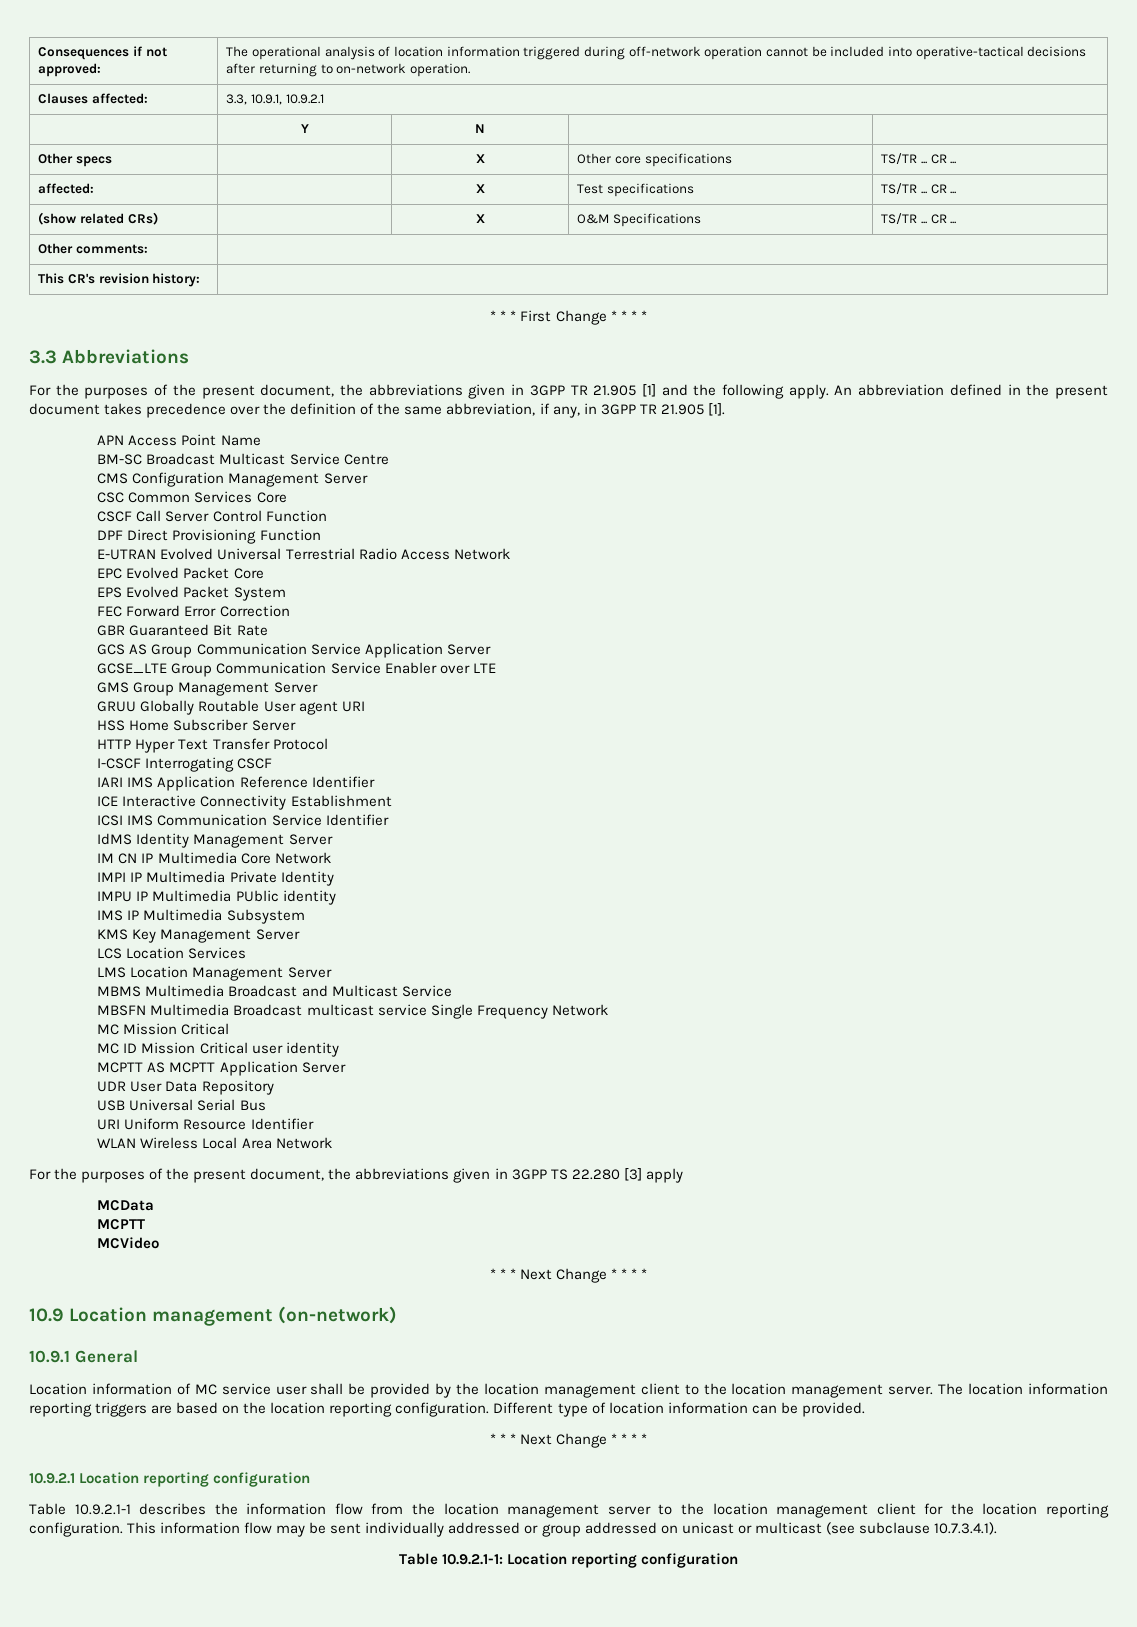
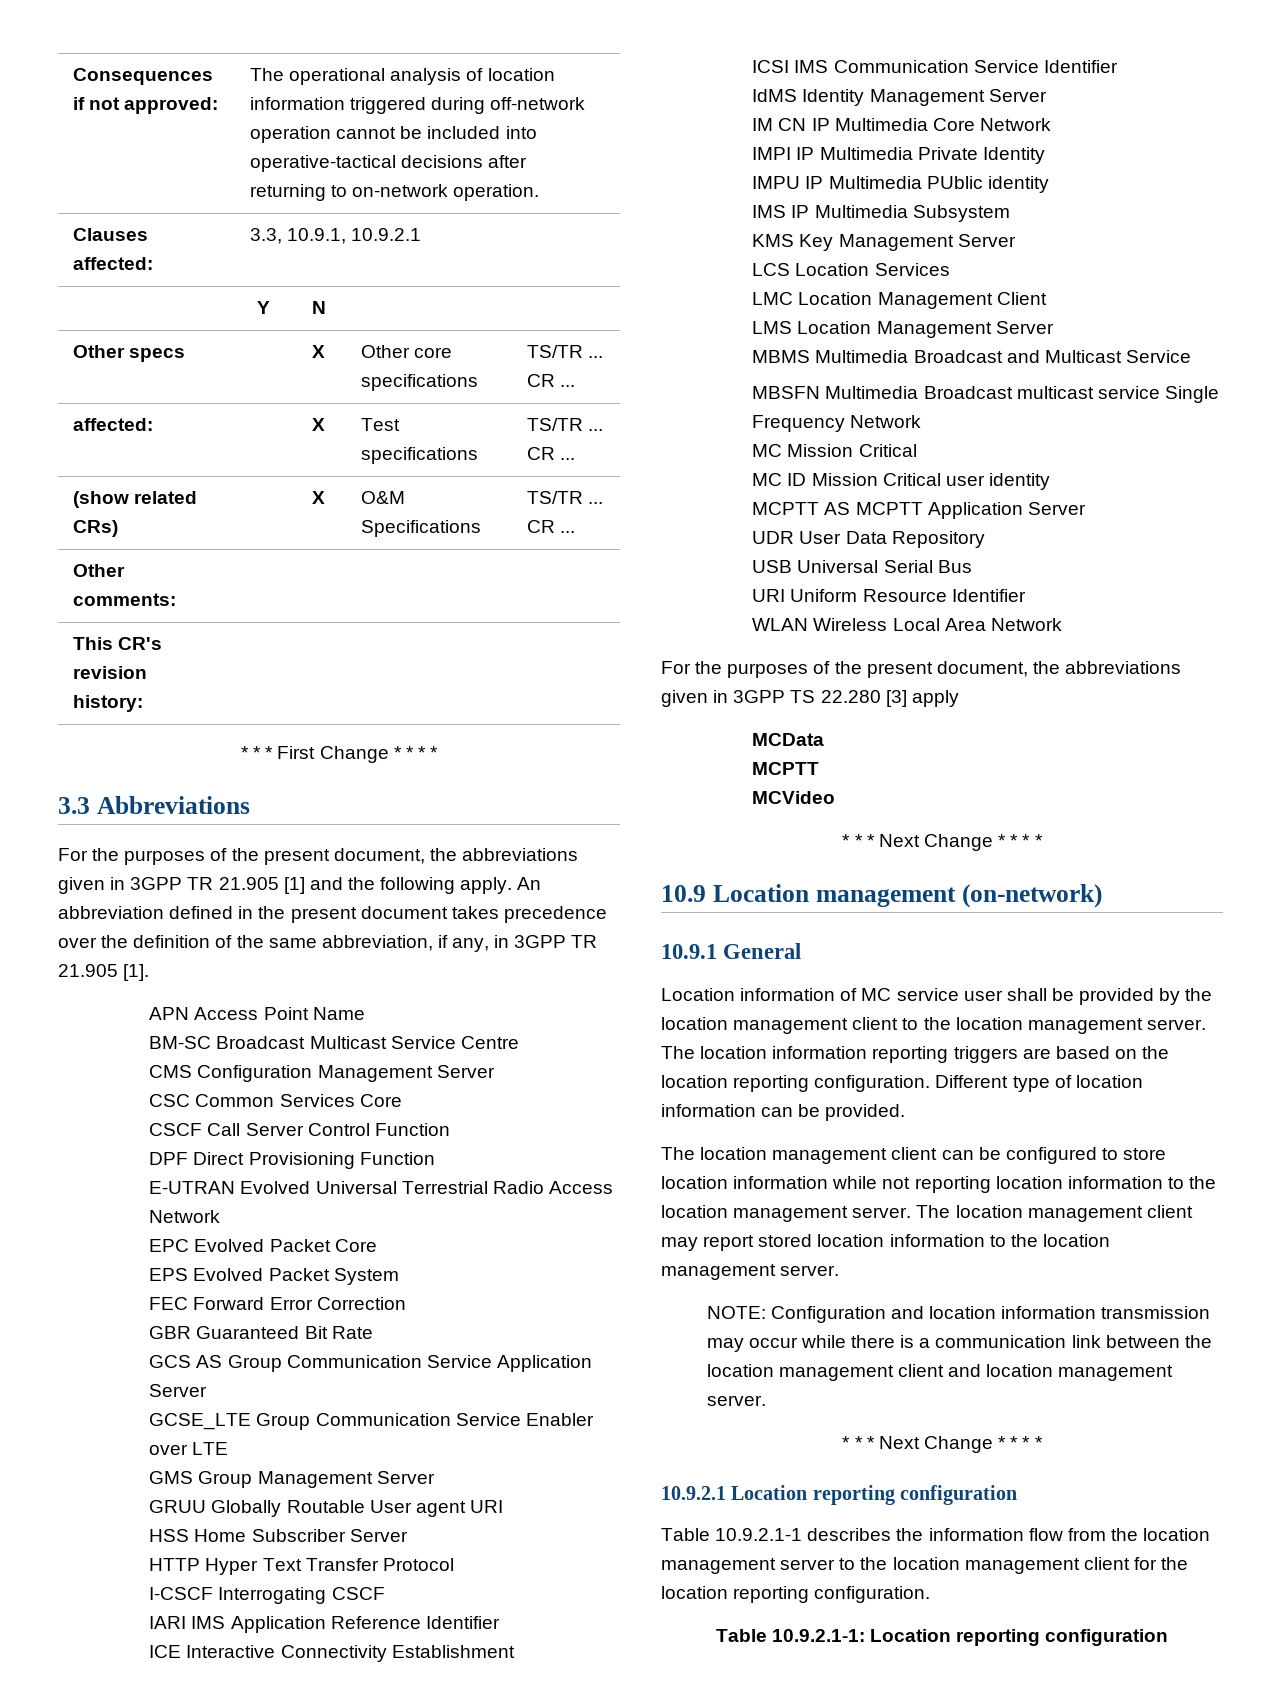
+ LMC Location Management Client
+ The location management client can be configured to store location information while not reporting location information to the location management server. The location management client may report stored location information to the location management server.
+ NOTE: Configuration and location information transmission may occur while there is a communication link between the location management client and location management server.
- This information flow may be sent individually addressed or group addressed on unicast or multicast (see subclause 10.7.3.4.1).

